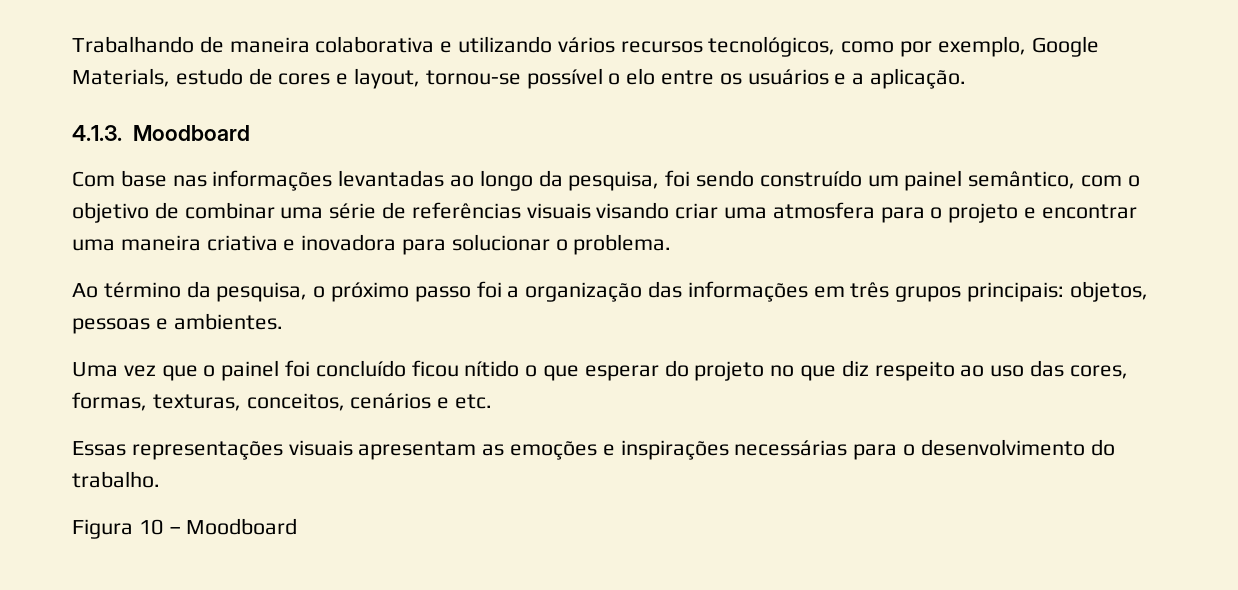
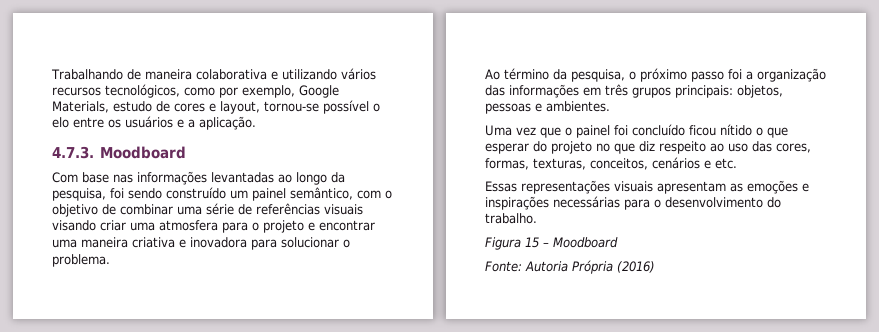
- 4.1.3. Moodboard
+ 4.7.3. Moodboard
- Figura 10 – Moodboard
+ Figura 15 – Moodboard
+ Fonte: Autoria Própria (2016)

